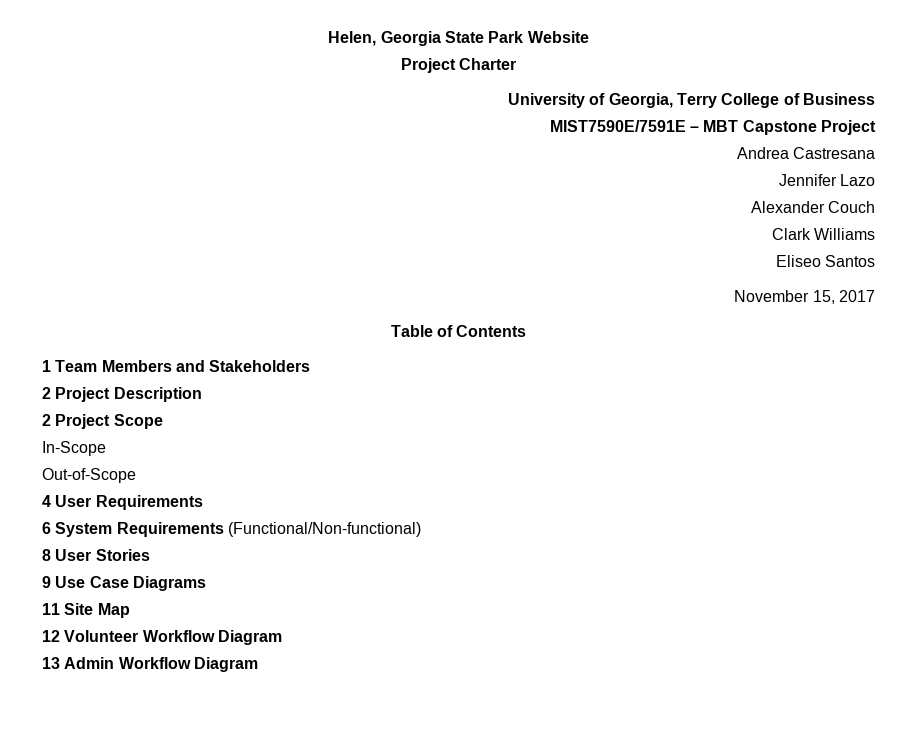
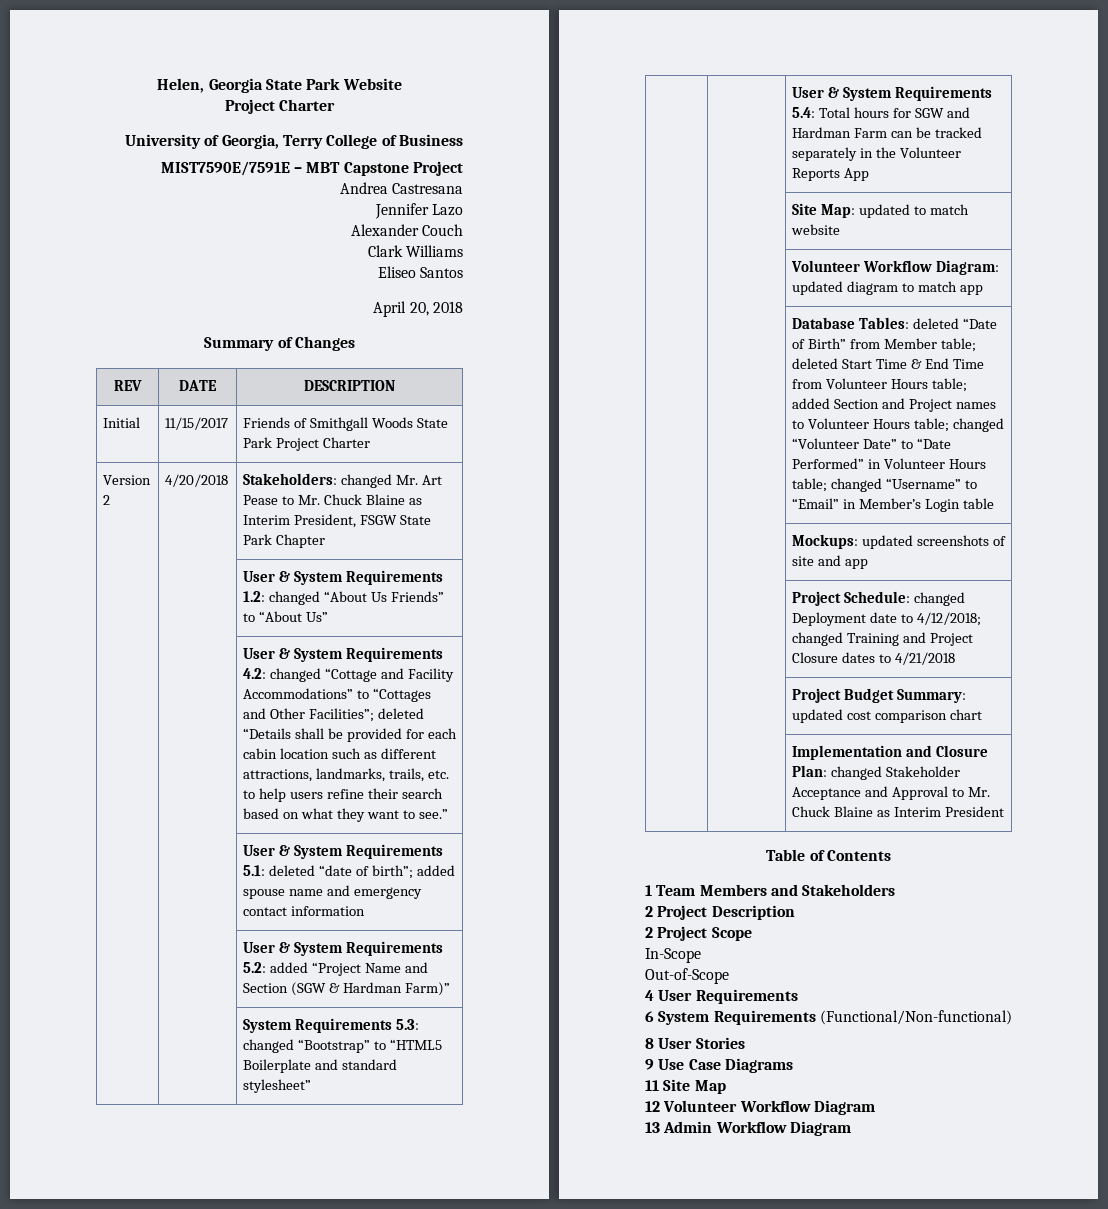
- November 15, 2017
+ April 20, 2018
+ Summary of Changes
+ REV | DATE | DESCRIPTION
+ Initial | 11/15/2017 | Friends of Smithgall Woods State Park Project Charter
+ Version 2 | 4/20/2018 | Stakeholders: changed Mr. Art Pease to Mr. Chuck Blaine as Interim President, FSGW State Park Chapter
+ | | User & System Requirements 1.2: changed “About Us Friends” to “About Us”
+ | | User & System Requirements 4.2: changed “Cottage and Facility Accommodations” to “Cottages and Other Facilities”; deleted “Details shall be provided for each cabin location such as different attractions, landmarks, trails, etc. to help users refine their search based on what they want to see.”
+ | | User & System Requirements 5.1: deleted “date of birth”; added spouse name and emergency contact information
+ | | User & System Requirements 5.2: added “Project Name and Section (SGW & Hardman Farm)”
+ | | System Requirements 5.3: changed “Bootstrap” to “HTML5 Boilerplate and standard stylesheet”
+ | | User & System Requirements 5.4: Total hours for SGW and Hardman Farm can be tracked separately in the Volunteer Reports App
+ | | Site Map: updated to match website
+ | | Volunteer Workflow Diagram: updated diagram to match app
+ | | Database Tables: deleted “Date of Birth” from Member table; deleted Start Time & End Time from Volunteer Hours table; added Section and Project names to Volunteer Hours table; changed “Volunteer Date” to “Date Performed” in Volunteer Hours table; changed “Username” to “Email” in Member’s Login table
+ | | Mockups: updated screenshots of site and app
+ | | Project Schedule: changed Deployment date to 4/12/2018; changed Training and Project Closure dates to 4/21/2018
+ | | Project Budget Summary: updated cost comparison chart
+ | | Implementation and Closure Plan: changed Stakeholder Acceptance and Approval to Mr. Chuck Blaine as Interim President

